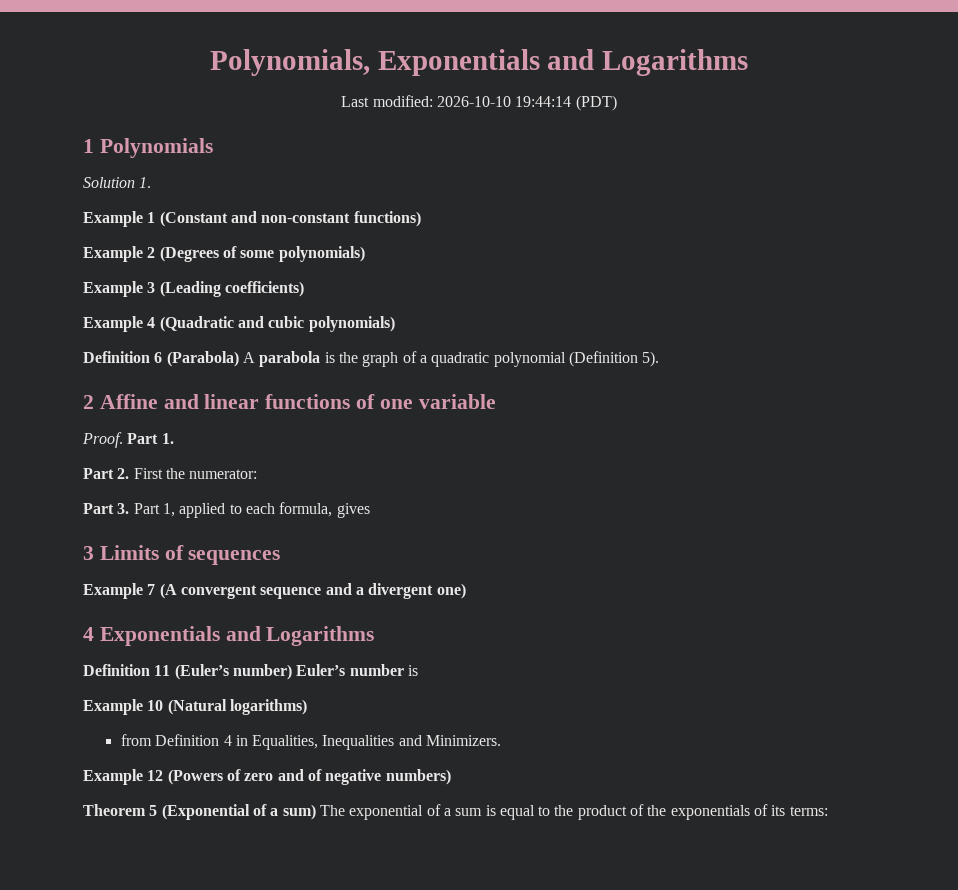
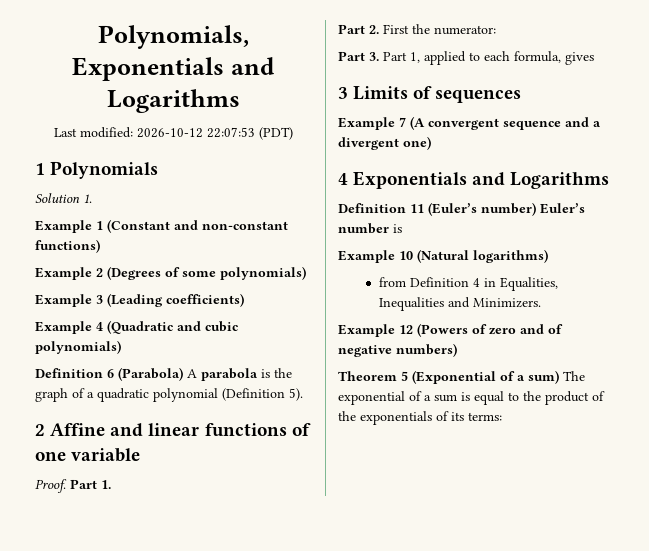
- Last modified: 2026-10-10 19:44:14 (PDT)
+ Last modified: 2026-10-12 22:07:53 (PDT)

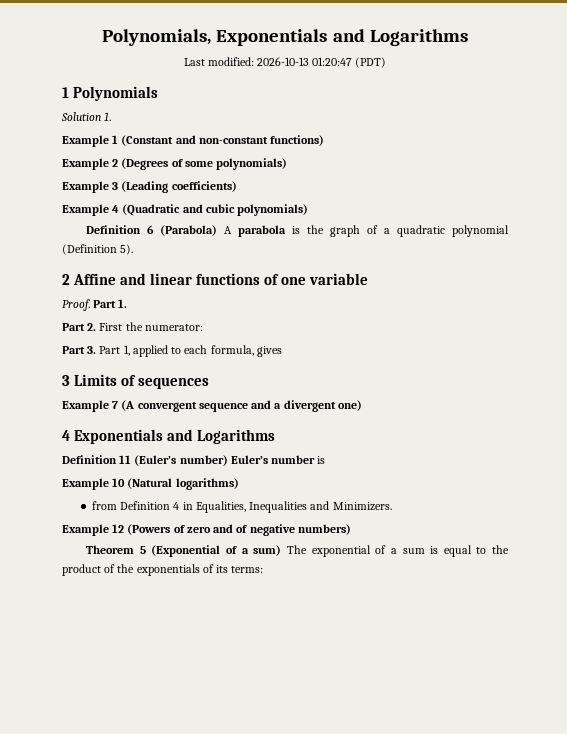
- Last modified: 2026-10-12 22:07:53 (PDT)
+ Last modified: 2026-10-13 01:20:47 (PDT)

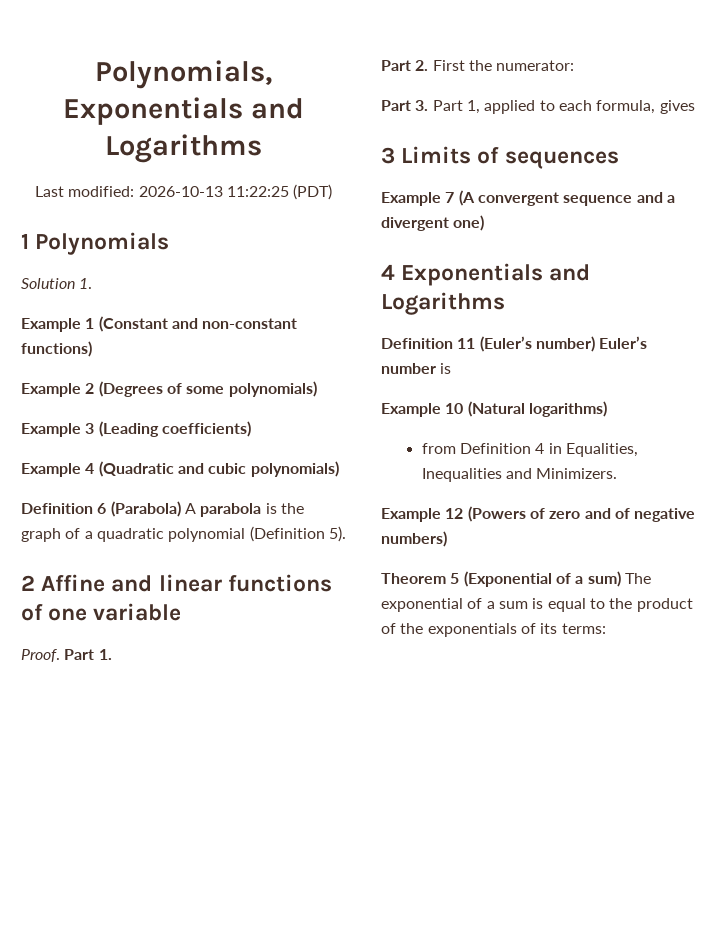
- Last modified: 2026-10-13 01:20:47 (PDT)
+ Last modified: 2026-10-13 11:22:25 (PDT)

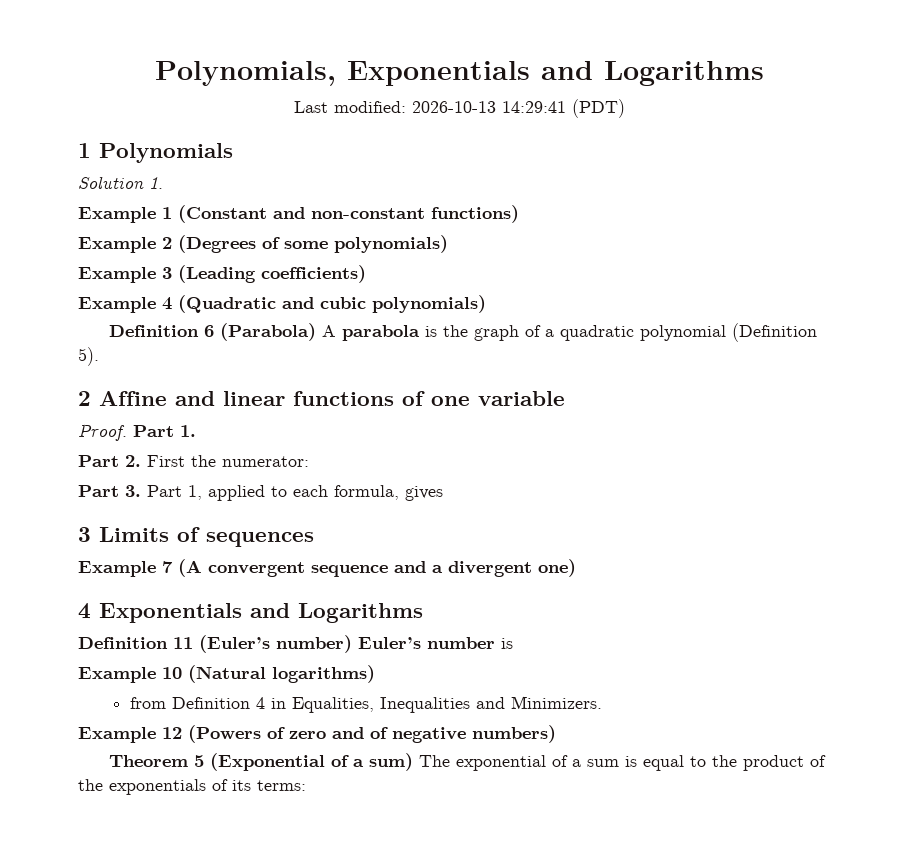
- Last modified: 2026-10-13 11:22:25 (PDT)
+ Last modified: 2026-10-13 14:29:41 (PDT)

